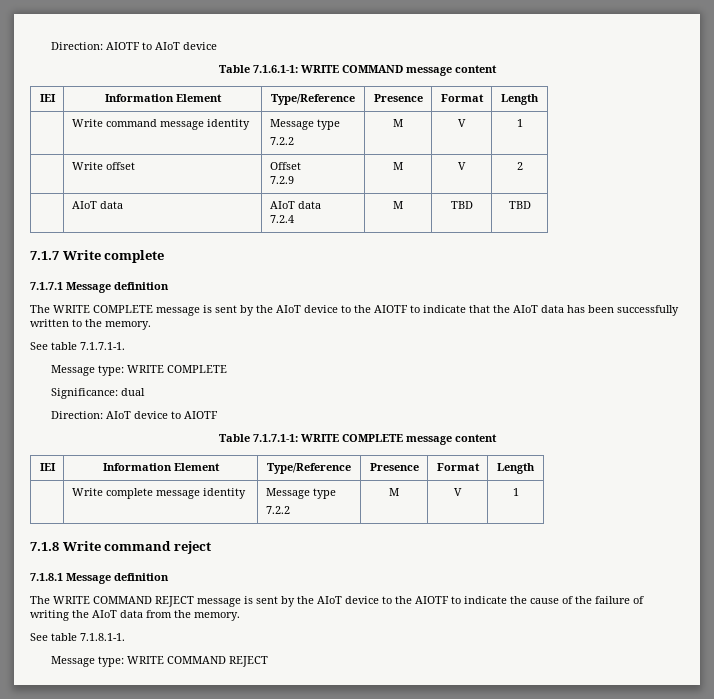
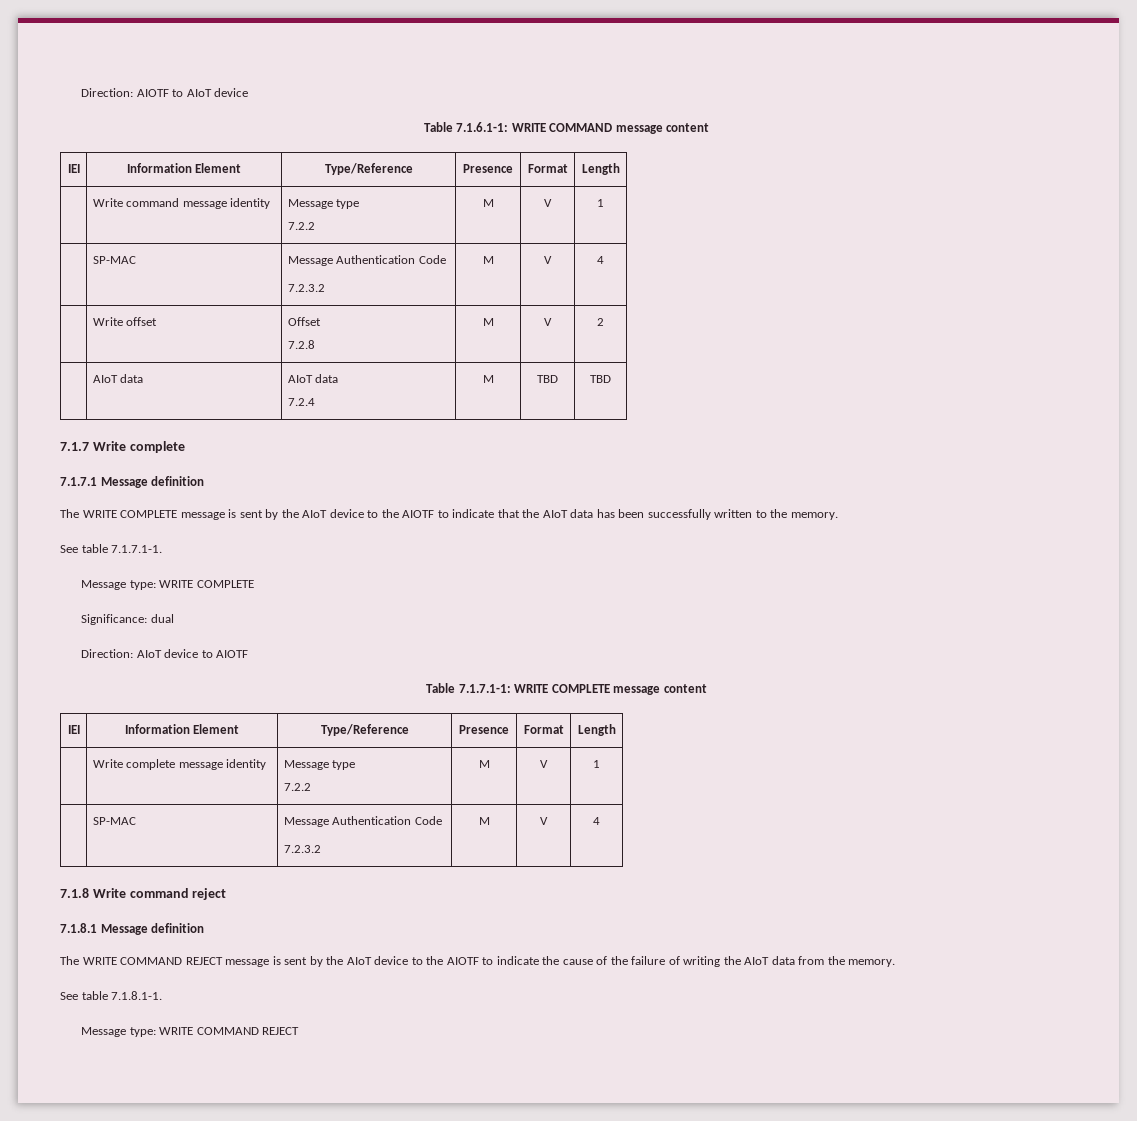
  | Write command message identity | Message type
  7.2.2 | M | V | 1
+ | SP-MAC | Message Authentication Code
+ 7.2.3.2 | M | V | 4
  | Write offset | Offset
- 7.2.9 | M | V | 2
+ 7.2.8 | M | V | 2
  | Write complete message identity | Message type
  7.2.2 | M | V | 1
+ | SP-MAC | Message Authentication Code
+ 7.2.3.2 | M | V | 4

